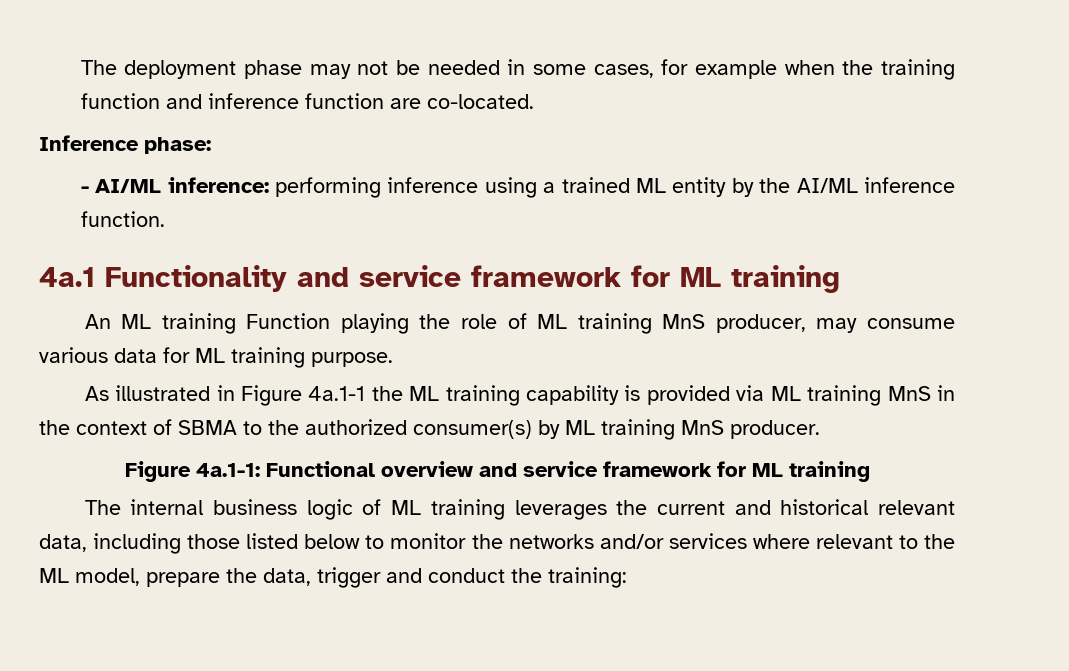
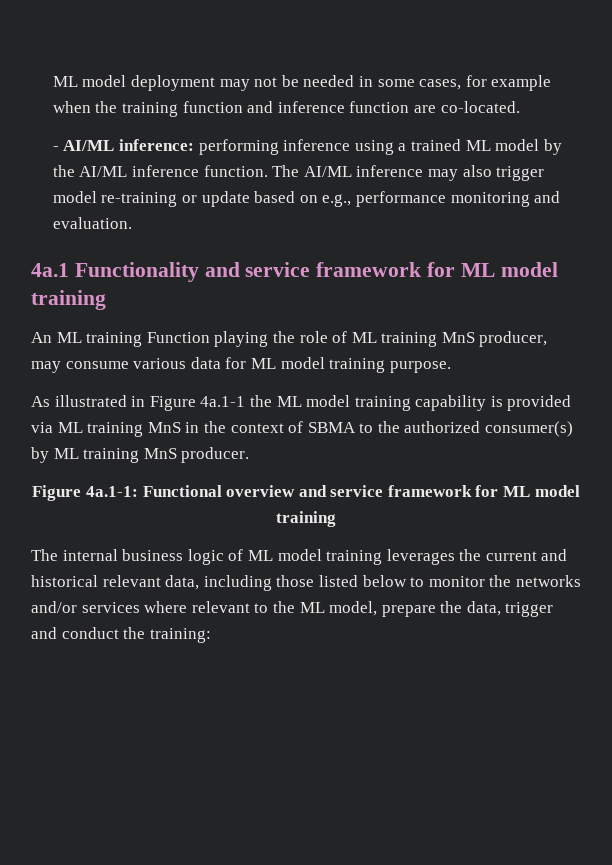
- The deployment phase may not be needed in some cases, for example when the training function and inference function are co-located.
+ ML model deployment may not be needed in some cases, for example when the training function and inference function are co-located.
- Inference phase:
- - AI/ML inference: performing inference using a trained ML entity by the AI/ML inference function.
+ - AI/ML inference: performing inference using a trained ML model by the AI/ML inference function. The AI/ML inference may also trigger model re-training or update based on e.g., performance monitoring and evaluation.
- 4a.1 Functionality and service framework for ML training
+ 4a.1 Functionality and service framework for ML model training
- An ML training Function playing the role of ML training MnS producer, may consume various data for ML training purpose.
+ An ML training Function playing the role of ML training MnS producer, may consume various data for ML model training purpose.
- As illustrated in Figure 4a.1-1 the ML training capability is provided via ML training MnS in the context of SBMA to the authorized consumer(s) by ML training MnS producer.
+ As illustrated in Figure 4a.1-1 the ML model training capability is provided via ML training MnS in the context of SBMA to the authorized consumer(s) by ML training MnS producer.
- Figure 4a.1-1: Functional overview and service framework for ML training
+ Figure 4a.1-1: Functional overview and service framework for ML model training
- The internal business logic of ML training leverages the current and historical relevant data, including those listed below to monitor the networks and/or services where relevant to the ML model, prepare the data, trigger and conduct the training:
+ The internal business logic of ML model training leverages the current and historical relevant data, including those listed below to monitor the networks and/or services where relevant to the ML model, prepare the data, trigger and conduct the training:

